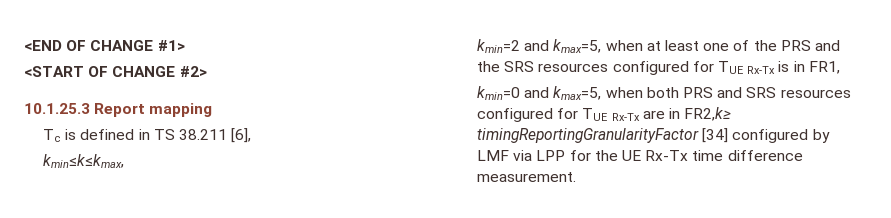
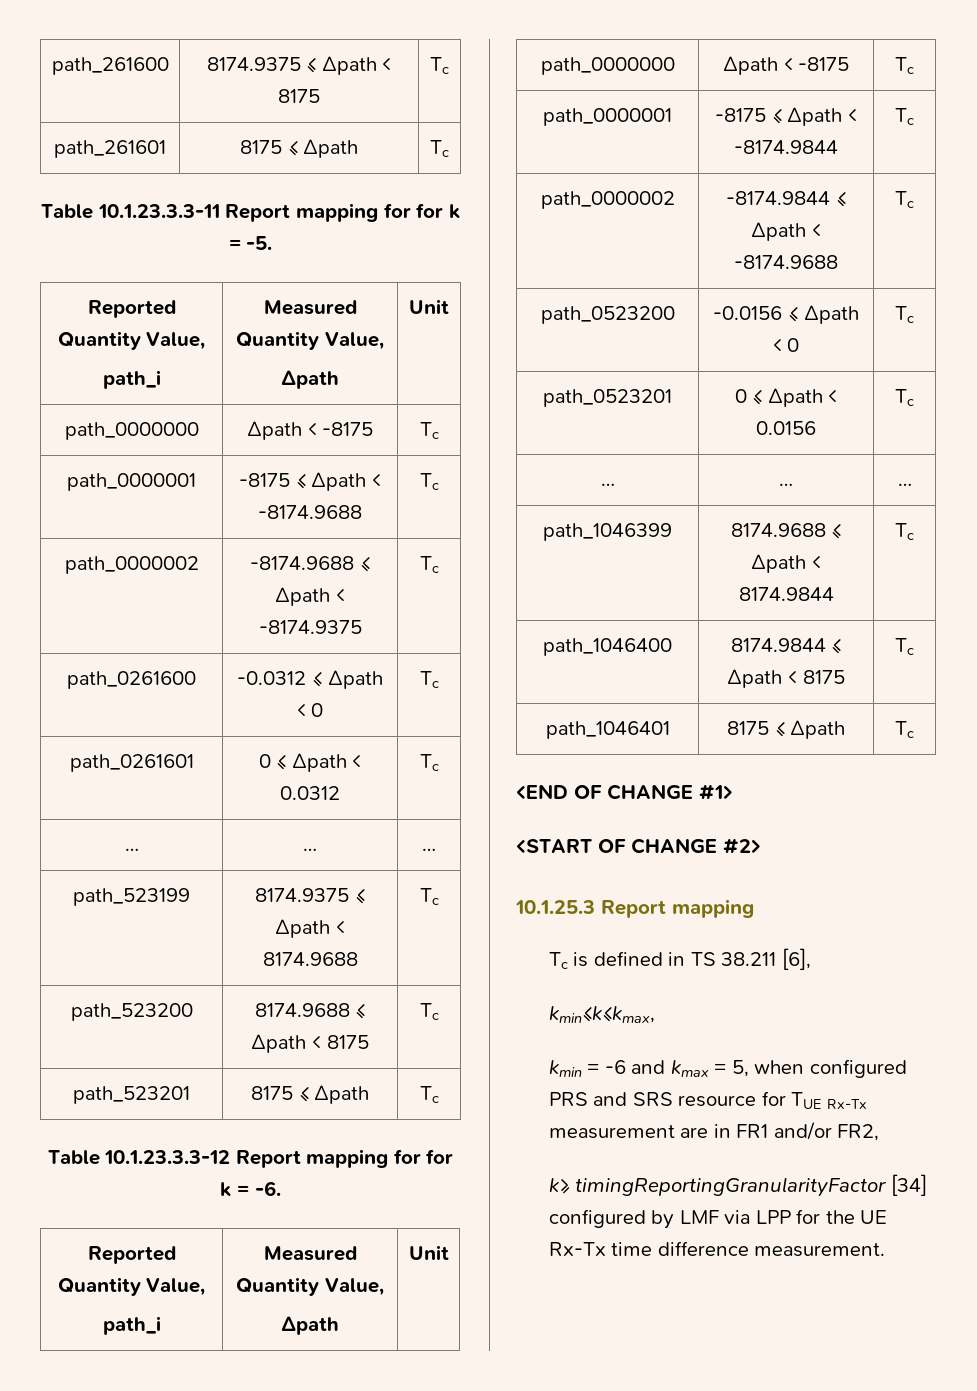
+ path_261600 | 8174.9375 ≤ Δpath < 8175 | Tc
+ path_261601 | 8175 ≤ Δpath | Tc
+ Table 10.1.23.3.3-11 Report mapping for for k = -5.
+ Reported Quantity Value,
+ path_i | Measured Quantity Value,
+ Δpath | Unit
+ path_0000000 | Δpath < -8175 | Tc
+ path_0000001 | -8175 ≤ Δpath < -8174.9688 | Tc
+ path_0000002 | -8174.9688 ≤ Δpath < -8174.9375 | Tc
+ path_0261600 | -0.0312 ≤ Δpath < 0 | Tc
+ path_0261601 | 0 ≤ Δpath < 0.0312 | Tc
+ … | … | …
+ path_523199 | 8174.9375 ≤ Δpath < 8174.9688 | Tc
+ path_523200 | 8174.9688 ≤ Δpath < 8175 | Tc
+ path_523201 | 8175 ≤ Δpath | Tc
+ Table 10.1.23.3.3-12 Report mapping for for k = -6.
+ Reported Quantity Value,
+ path_i | Measured Quantity Value,
+ Δpath | Unit
+ path_0000000 | Δpath < -8175 | Tc
+ path_0000001 | -8175 ≤ Δpath < -8174.9844 | Tc
+ path_0000002 | -8174.9844 ≤ Δpath < -8174.9688 | Tc
+ path_0523200 | -0.0156 ≤ Δpath < 0 | Tc
+ path_0523201 | 0 ≤ Δpath < 0.0156 | Tc
+ … | … | …
+ path_1046399 | 8174.9688 ≤ Δpath < 8174.9844 | Tc
+ path_1046400 | 8174.9844 ≤ Δpath < 8175 | Tc
+ path_1046401 | 8175 ≤ Δpath | Tc
- kmin=2 and kmax=5, when at least one of the PRS and the SRS resources configured for TUE Rx-Tx is in FR1,
- kmin=0 and kmax=5, when both PRS and SRS resources configured for TUE Rx-Tx are in FR2,k≥ timingReportingGranularityFactor [34] configured by LMF via LPP for the UE Rx-Tx time difference measurement.
+ kmin = -6 and kmax = 5, when configured PRS and SRS resource for TUE Rx-Tx measurement are in FR1 and/or FR2,
+ k≥ timingReportingGranularityFactor [34] configured by LMF via LPP for the UE Rx-Tx time difference measurement.

